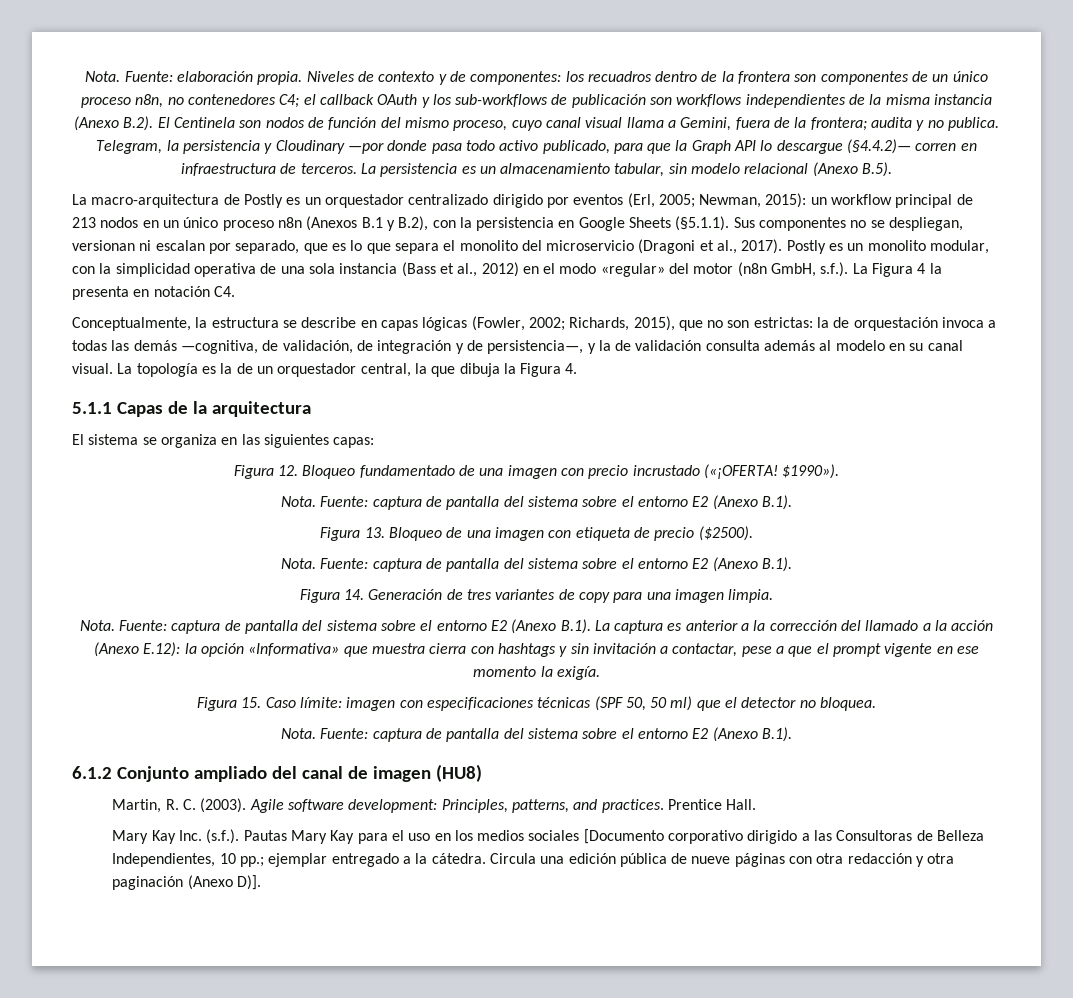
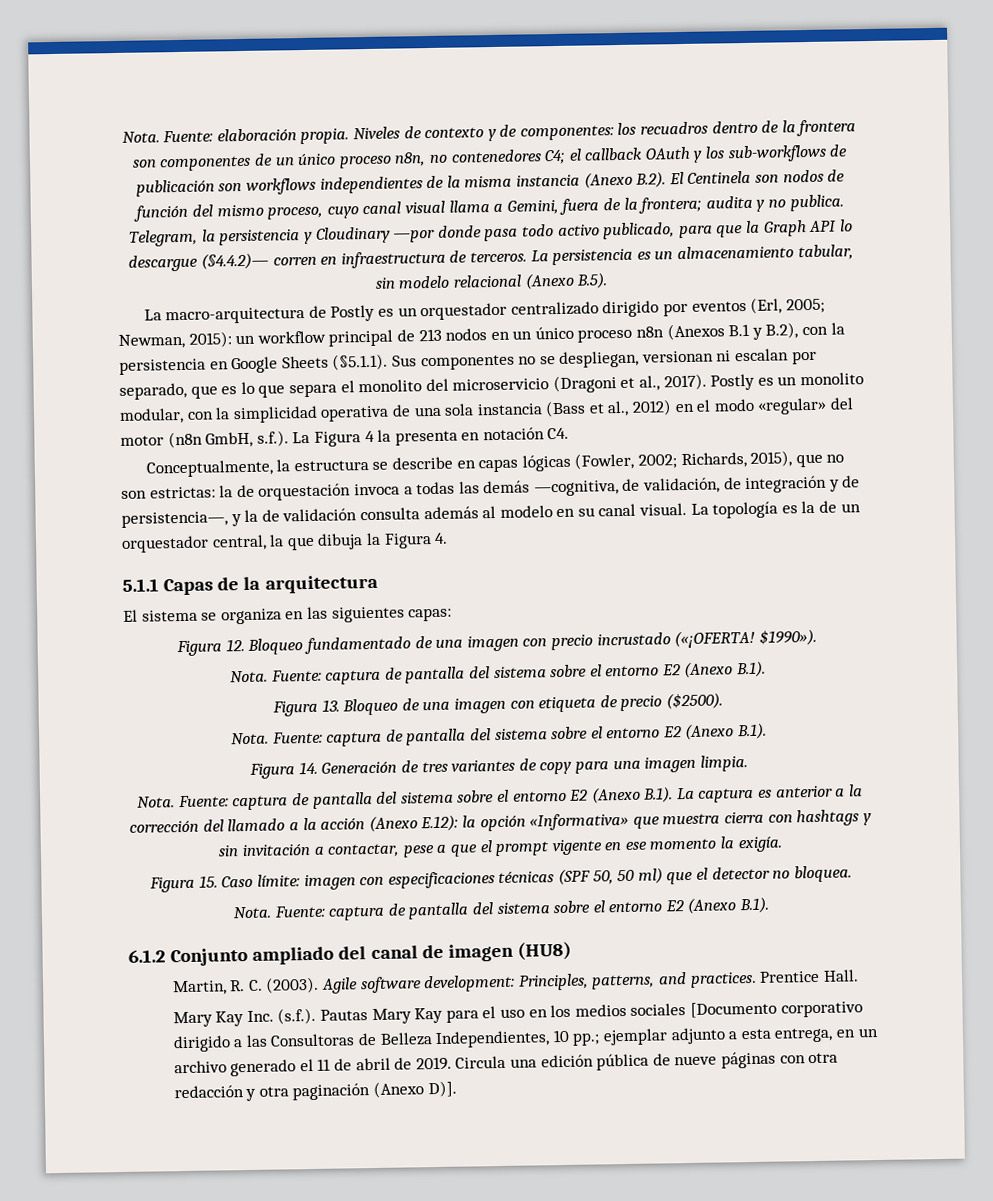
- Mary Kay Inc. (s.f.). Pautas Mary Kay para el uso en los medios sociales [Documento corporativo dirigido a las Consultoras de Belleza Independientes, 10 pp.; ejemplar entregado a la cátedra.
+ Mary Kay Inc. (s.f.). Pautas Mary Kay para el uso en los medios sociales [Documento corporativo dirigido a las Consultoras de Belleza Independientes, 10 pp.; ejemplar adjunto a esta entrega, en un archivo generado el 11 de abril de 2019.

